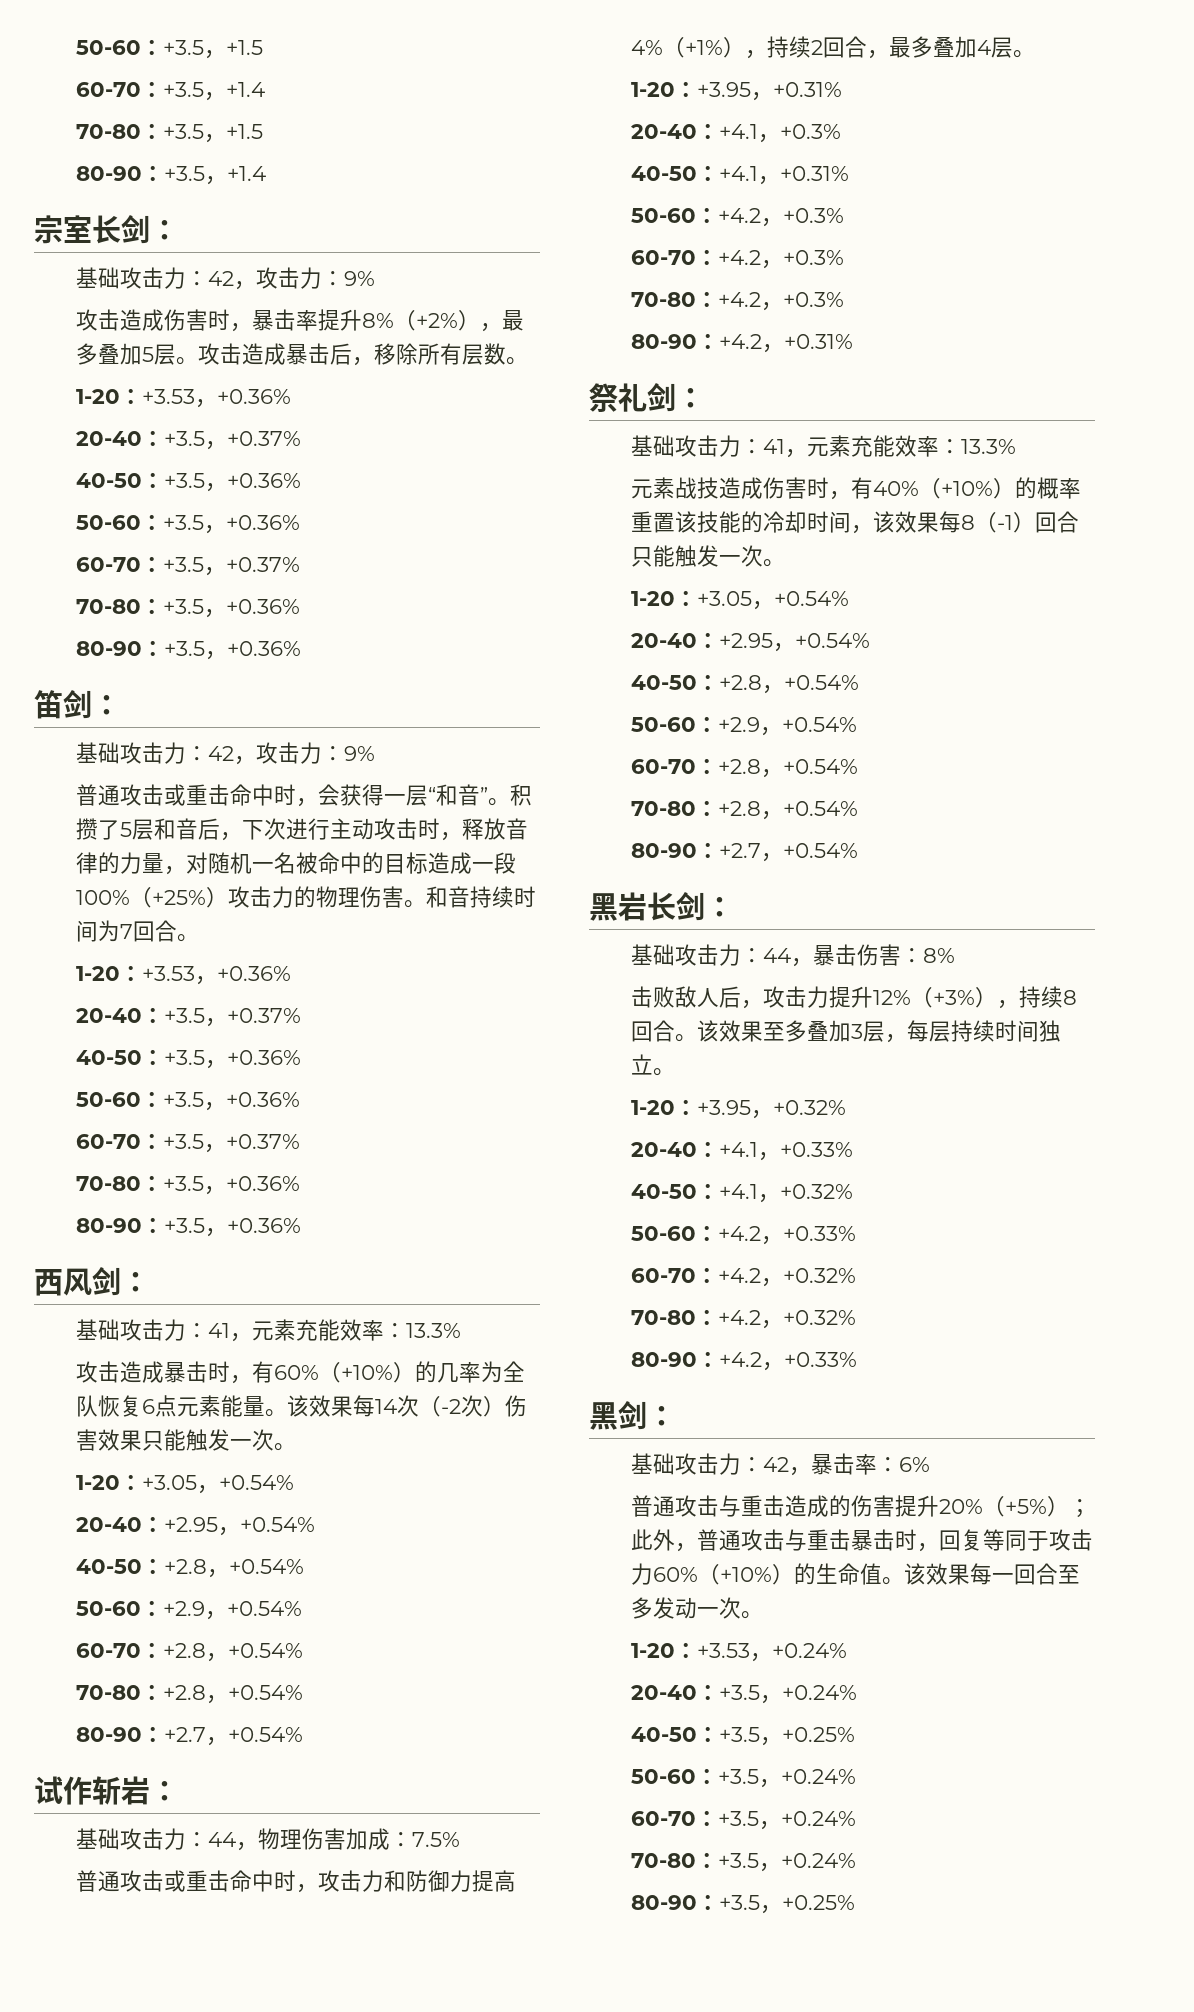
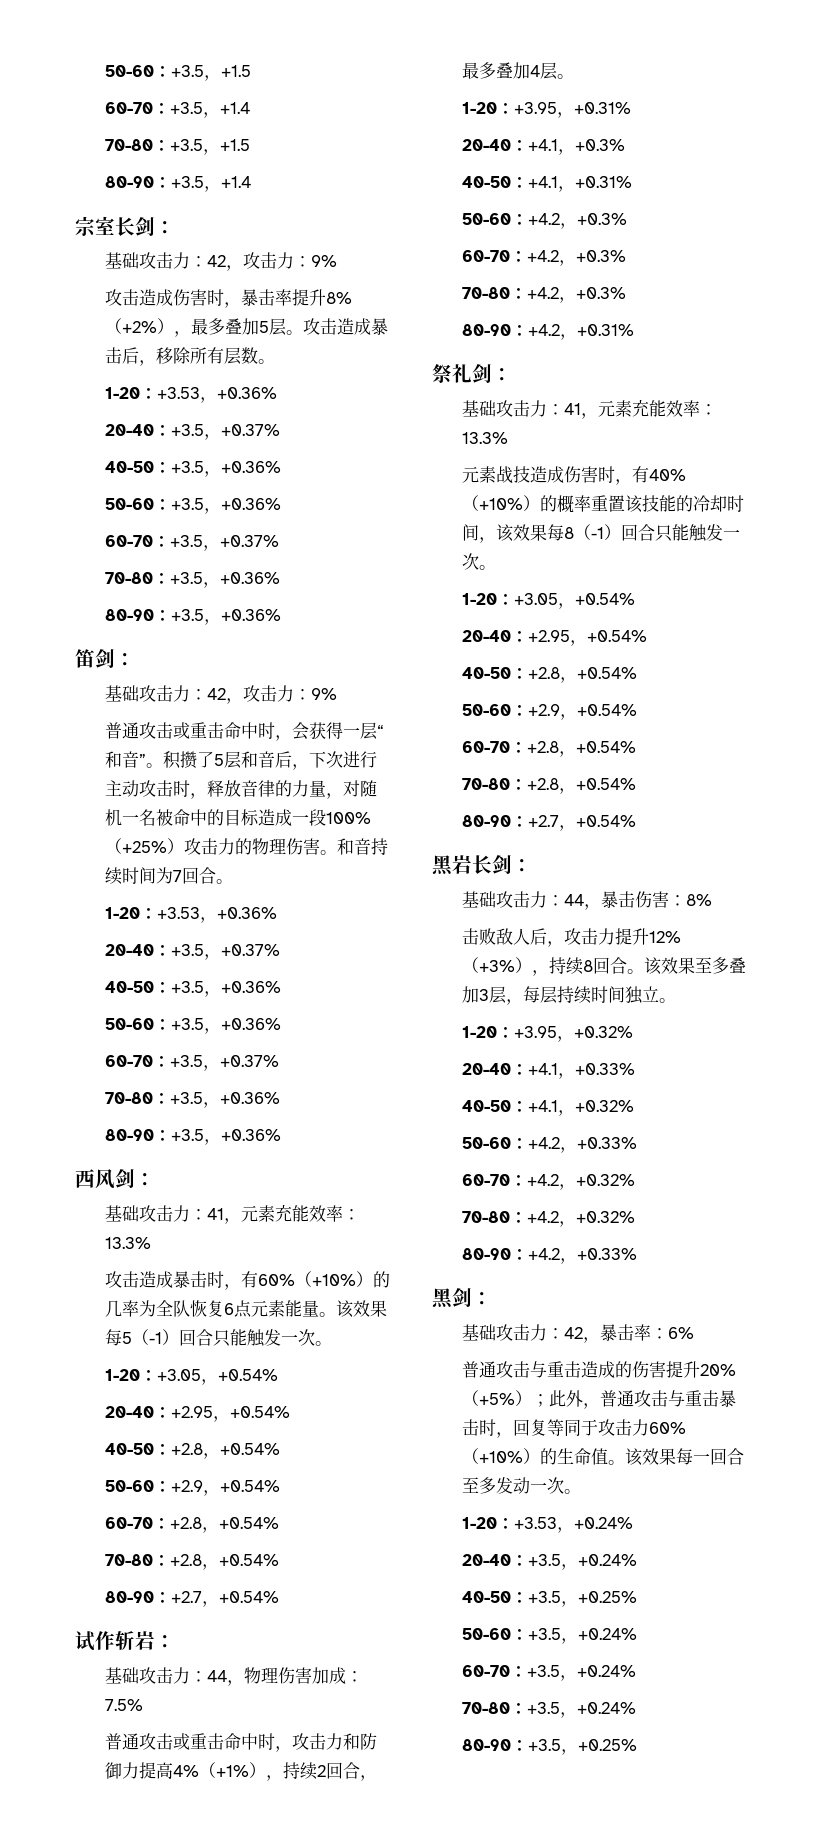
- 该效果每14次（-2次）伤害效果只能触发一次。
+ 该效果每5（-1）回合只能触发一次。

